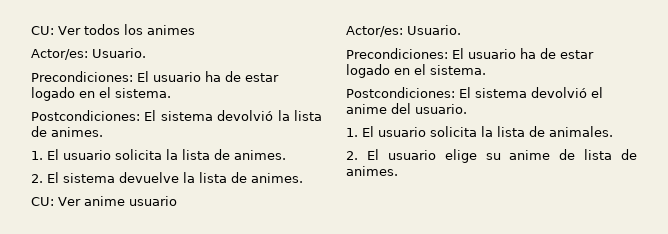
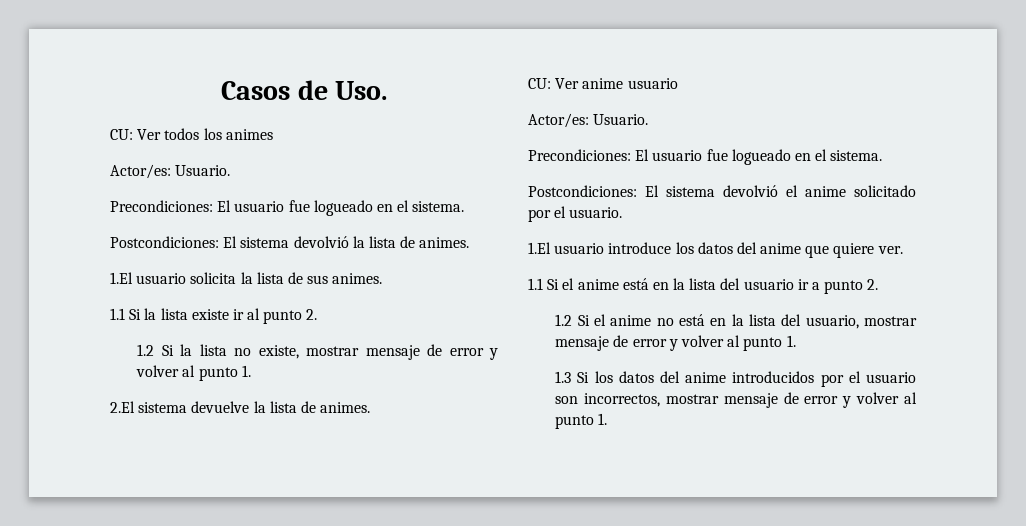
+ Casos de Uso.
  CU: Ver todos los animes
  Actor/es: Usuario.
- Precondiciones: El usuario ha de estar logado en el sistema.
+ Precondiciones: El usuario fue logueado en el sistema.
- 1. El usuario solicita la lista de animes.
- 2. El sistema devuelve la lista de animes.
+ 1.El usuario solicita la lista de sus animes.
+ 1.1 Si la lista existe ir al punto 2.
+ 1.2 Si la lista no existe, mostrar mensaje de error y volver al punto 1.
+ 2.El sistema devuelve la lista de animes.
  CU: Ver anime usuario
  Actor/es: Usuario.
- Precondiciones: El usuario ha de estar logado en el sistema.
+ Precondiciones: El usuario fue logueado en el sistema.
- Postcondiciones: El sistema devolvió el anime del usuario.
- 1. El usuario solicita la lista de animales.
- 2. El usuario elige su anime de lista de animes.
+ Postcondiciones: El sistema devolvió el anime solicitado por el usuario.
+ 1.El usuario introduce los datos del anime que quiere ver.
+ 1.1 Si el anime está en la lista del usuario ir a punto 2.
+ 1.2 Si el anime no está en la lista del usuario, mostrar mensaje de error y volver al punto 1.
+ 1.3 Si los datos del anime introducidos por el usuario son incorrectos, mostrar mensaje de error y volver al punto 1.

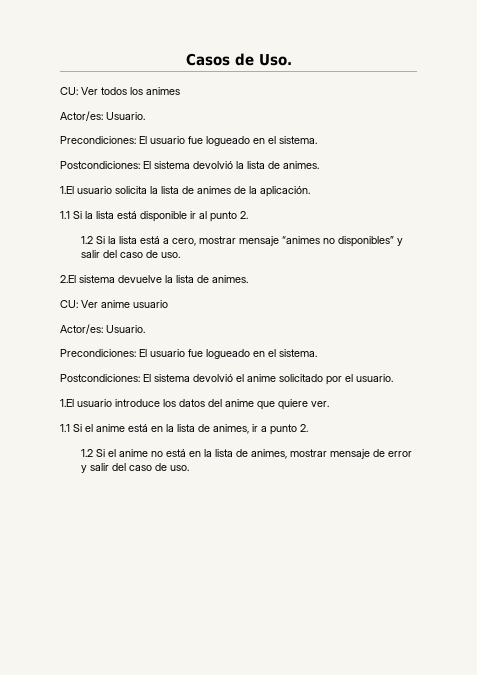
- 1.El usuario solicita la lista de sus animes.
+ 1.El usuario solicita la lista de animes de la aplicación.
- 1.1 Si la lista existe ir al punto 2.
+ 1.1 Si la lista está disponible ir al punto 2.
- 1.2 Si la lista no existe, mostrar mensaje de error y volver al punto 1.
+ 1.2 Si la lista está a cero, mostrar mensaje “animes no disponibles” y salir del caso de uso.
- 1.1 Si el anime está en la lista del usuario ir a punto 2.
+ 1.1 Si el anime está en la lista de animes, ir a punto 2.
- 1.2 Si el anime no está en la lista del usuario, mostrar mensaje de error y volver al punto 1.
- 1.3 Si los datos del anime introducidos por el usuario son incorrectos, mostrar mensaje de error y volver al punto 1.
+ 1.2 Si el anime no está en la lista de animes, mostrar mensaje de error y salir del caso de uso.

